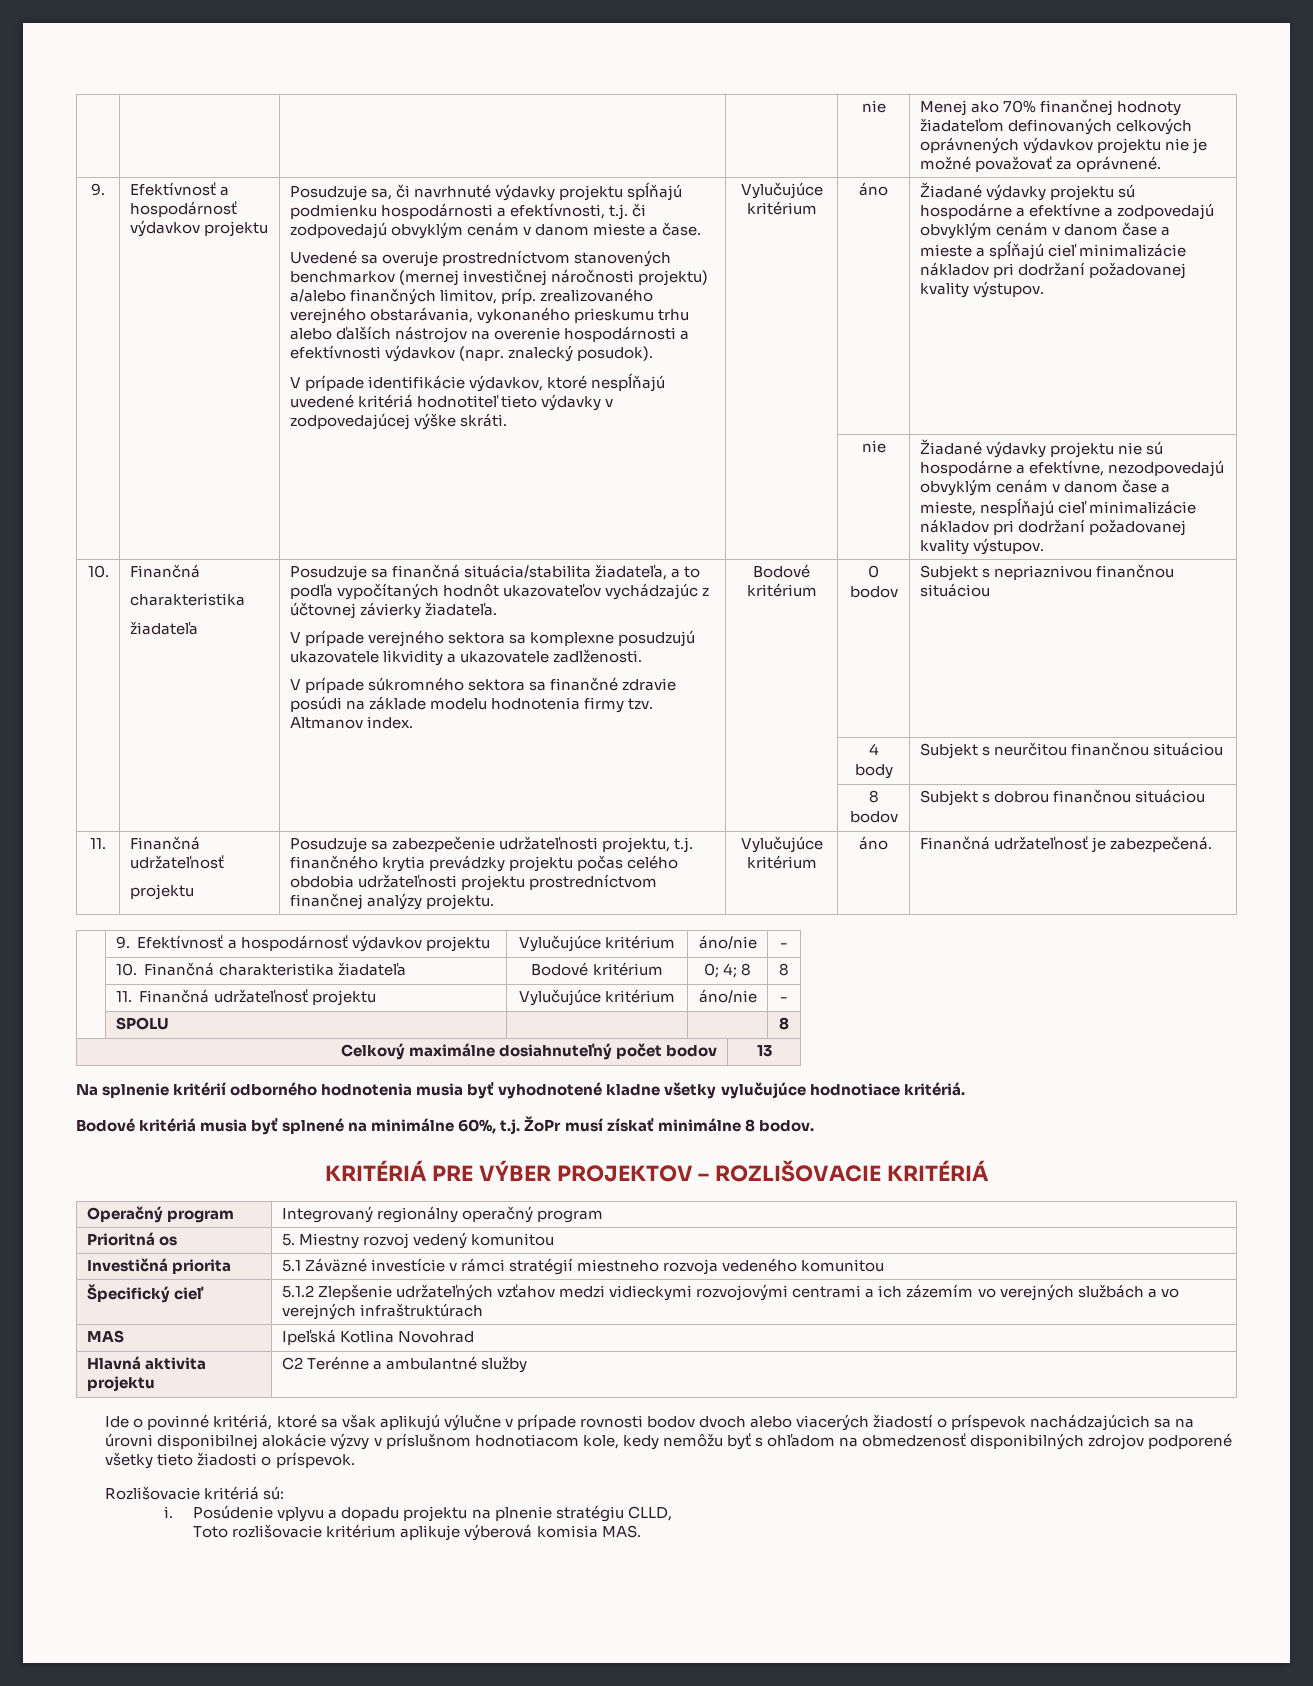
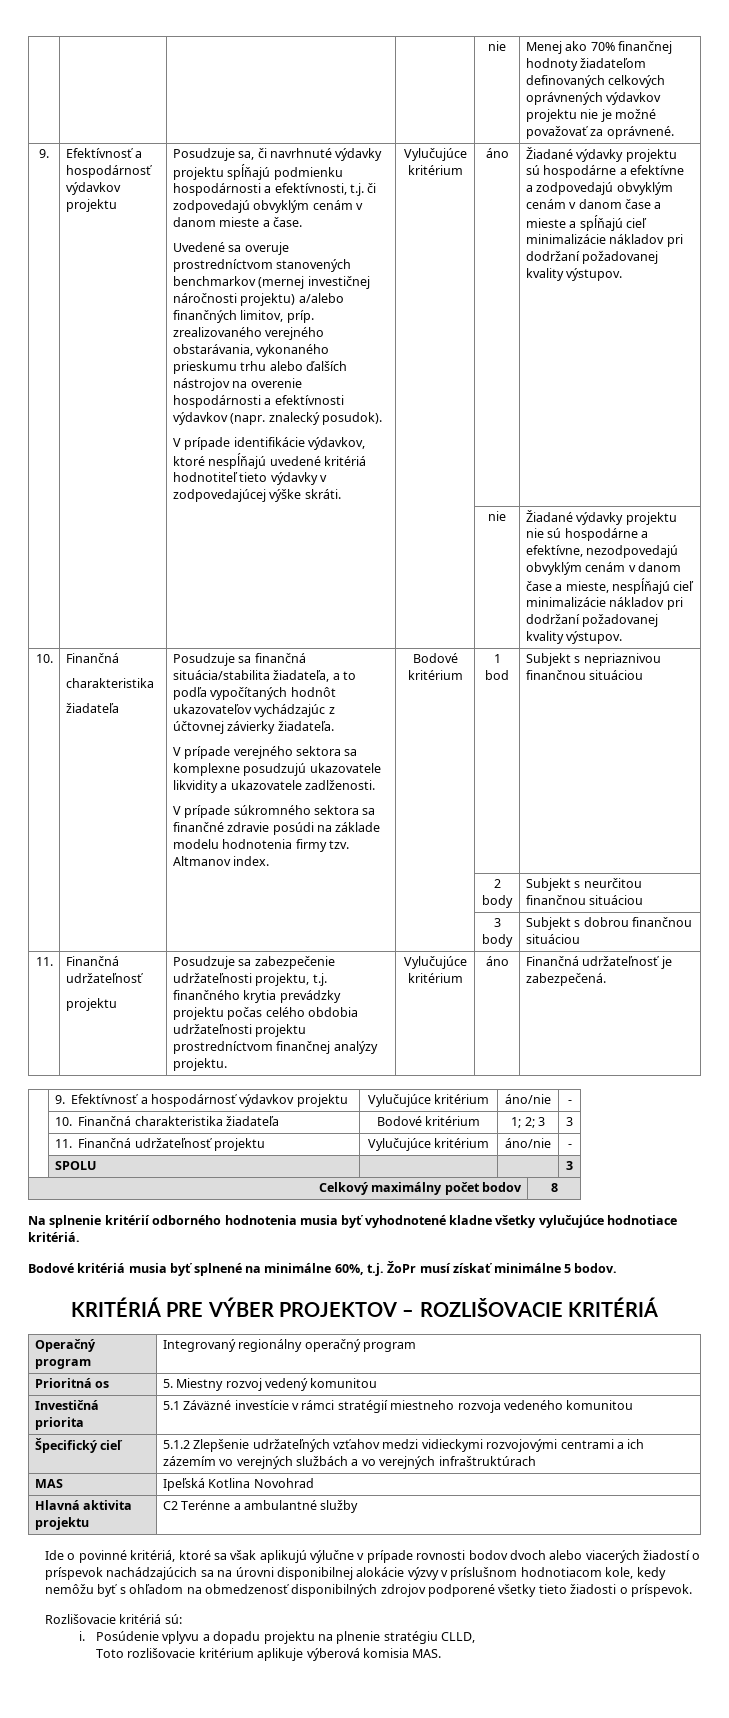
- 0 bodov
+ 1 bod
- | | | | 4 body | Subjekt s neurčitou finančnou situáciou
+ | | | | 2 body | Subjekt s neurčitou finančnou situáciou
- | | | | 8 bodov | Subjekt s dobrou finančnou situáciou
+ | | | | 3 body | Subjekt s dobrou finančnou situáciou
- | 10. Finančná charakteristika žiadateľa | Bodové kritérium | 0; 4; 8 | 8
+ | 10. Finančná charakteristika žiadateľa | Bodové kritérium | 1; 2; 3 | 3
- | SPOLU | | | 8
+ | SPOLU | | | 3
- Celkový maximálne dosiahnuteľný počet bodov | 13
+ Celkový maximálny počet bodov | 8
- Bodové kritériá musia byť splnené na minimálne 60%, t.j. ŽoPr musí získať minimálne 8 bodov.
+ Bodové kritériá musia byť splnené na minimálne 60%, t.j. ŽoPr musí získať minimálne 5 bodov.

